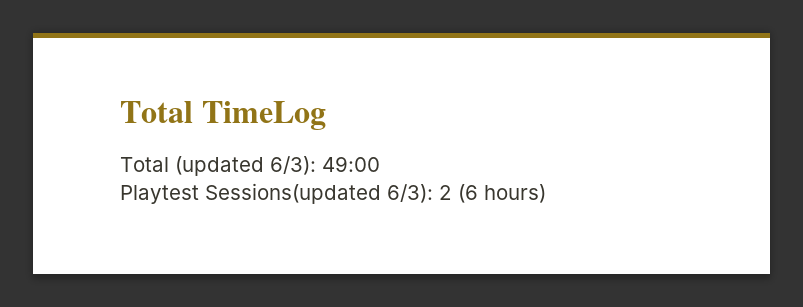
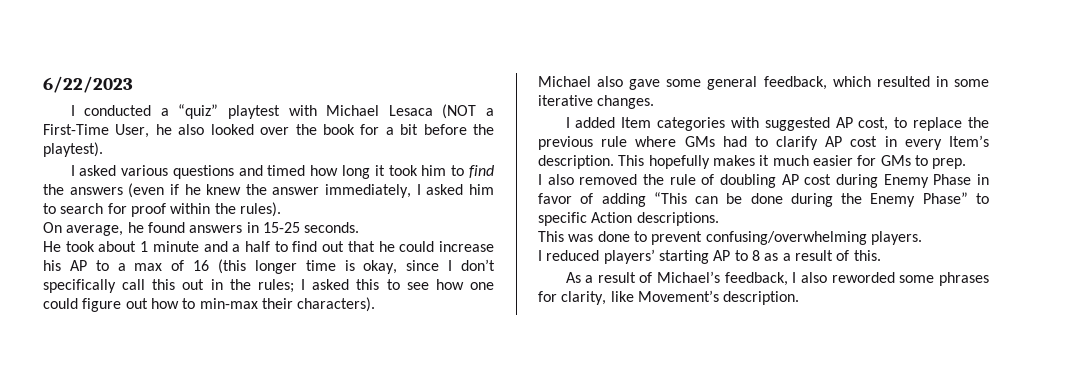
- Total TimeLog
- Total (updated 6/3): 49:00
- Playtest Sessions(updated 6/3): 2 (6 hours)
+ 6/22/2023
+ I conducted a “quiz” playtest with Michael Lesaca (NOT a First-Time User, he also looked over the book for a bit before the playtest).
+ I asked various questions and timed how long it took him to find the answers (even if he knew the answer immediately, I asked him to search for proof within the rules).
+ On average, he found answers in 15-25 seconds.
+ He took about 1 minute and a half to find out that he could increase his AP to a max of 16 (this longer time is okay, since I don’t specifically call this out in the rules; I asked this to see how one could figure out how to min-max their characters).
+ Michael also gave some general feedback, which resulted in some iterative changes.
+ I added Item categories with suggested AP cost, to replace the previous rule where GMs had to clarify AP cost in every Item’s description. This hopefully makes it much easier for GMs to prep.
+ I also removed the rule of doubling AP cost during Enemy Phase in favor of adding “This can be done during the Enemy Phase” to specific Action descriptions.
+ This was done to prevent confusing/overwhelming players.
+ I reduced players’ starting AP to 8 as a result of this.
+ As a result of Michael’s feedback, I also reworded some phrases for clarity, like Movement’s description.

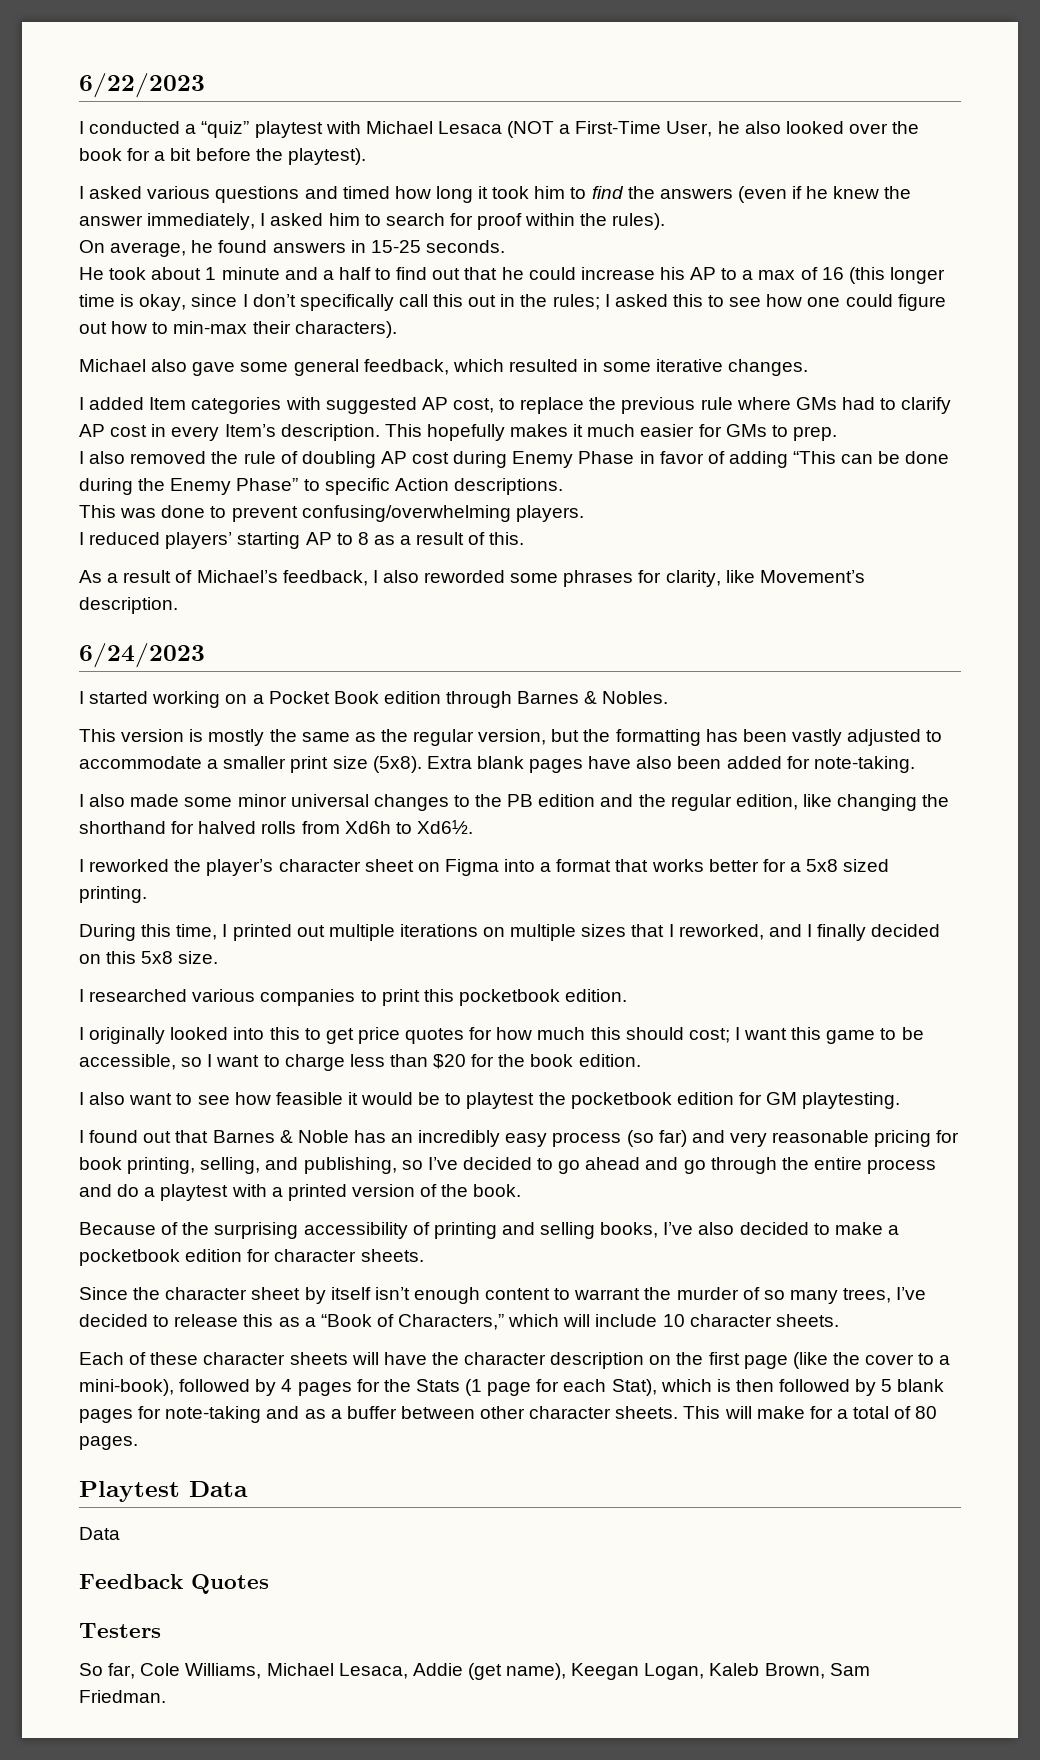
+ 6/24/2023
+ I started working on a Pocket Book edition through Barnes & Nobles.
+ This version is mostly the same as the regular version, but the formatting has been vastly adjusted to accommodate a smaller print size (5x8). Extra blank pages have also been added for note-taking.
+ I also made some minor universal changes to the PB edition and the regular edition, like changing the shorthand for halved rolls from Xd6h to Xd6½.
+ I reworked the player’s character sheet on Figma into a format that works better for a 5x8 sized printing.
+ During this time, I printed out multiple iterations on multiple sizes that I reworked, and I finally decided on this 5x8 size.
+ I researched various companies to print this pocketbook edition.
+ I originally looked into this to get price quotes for how much this should cost; I want this game to be accessible, so I want to charge less than $20 for the book edition.
+ I also want to see how feasible it would be to playtest the pocketbook edition for GM playtesting.
+ I found out that Barnes & Noble has an incredibly easy process (so far) and very reasonable pricing for book printing, selling, and publishing, so I’ve decided to go ahead and go through the entire process and do a playtest with a printed version of the book.
+ Because of the surprising accessibility of printing and selling books, I’ve also decided to make a pocketbook edition for character sheets.
+ Since the character sheet by itself isn’t enough content to warrant the murder of so many trees, I’ve decided to release this as a “Book of Characters,” which will include 10 character sheets.
+ Each of these character sheets will have the character description on the first page (like the cover to a mini-book), followed by 4 pages for the Stats (1 page for each Stat), which is then followed by 5 blank pages for note-taking and as a buffer between other character sheets. This will make for a total of 80 pages.
+ Playtest Data
+ Data
+ Feedback Quotes
+ Testers
+ So far, Cole Williams, Michael Lesaca, Addie (get name), Keegan Logan, Kaleb Brown, Sam Friedman.

